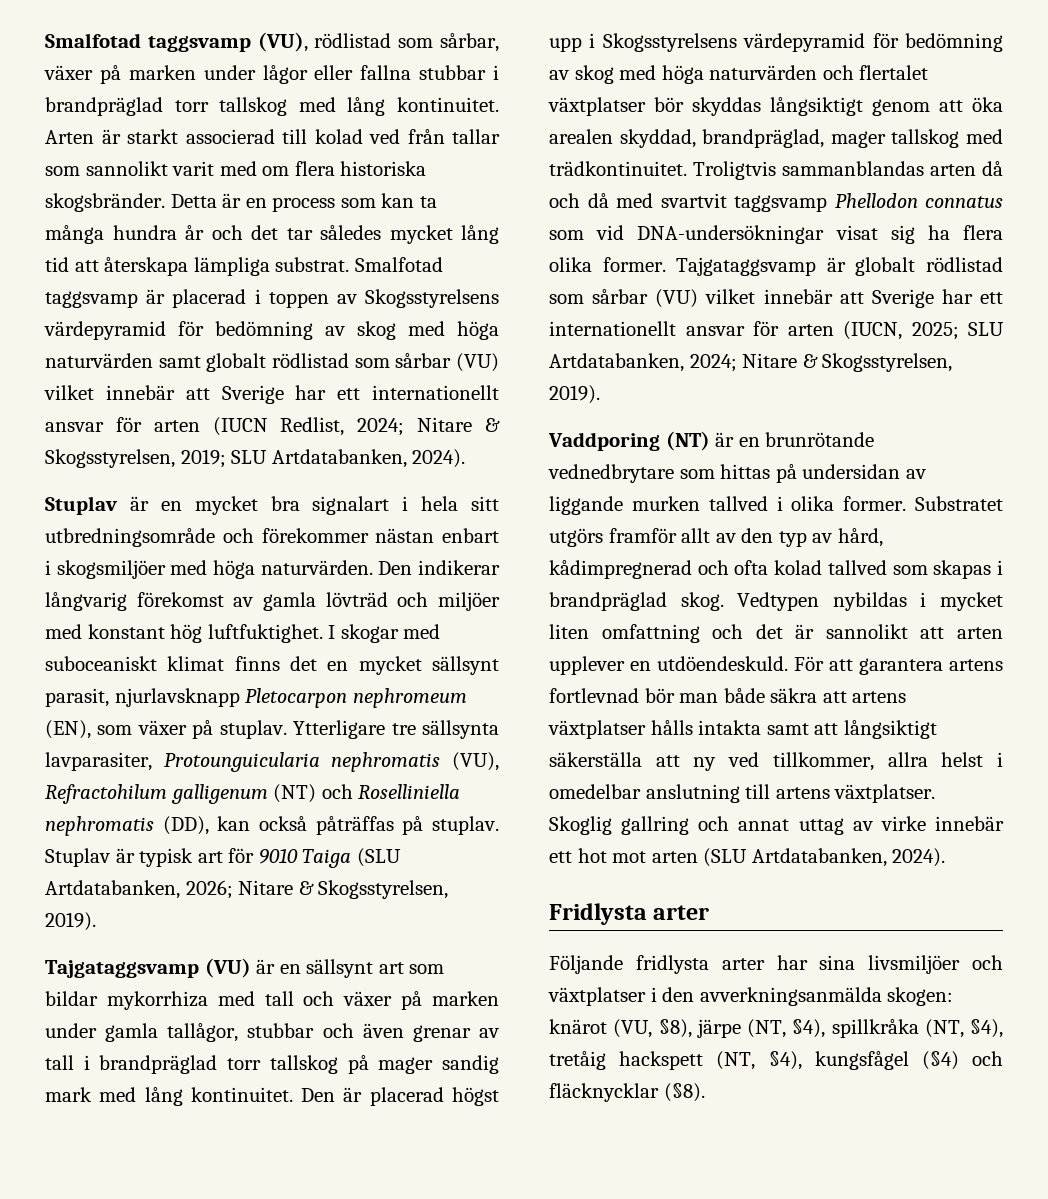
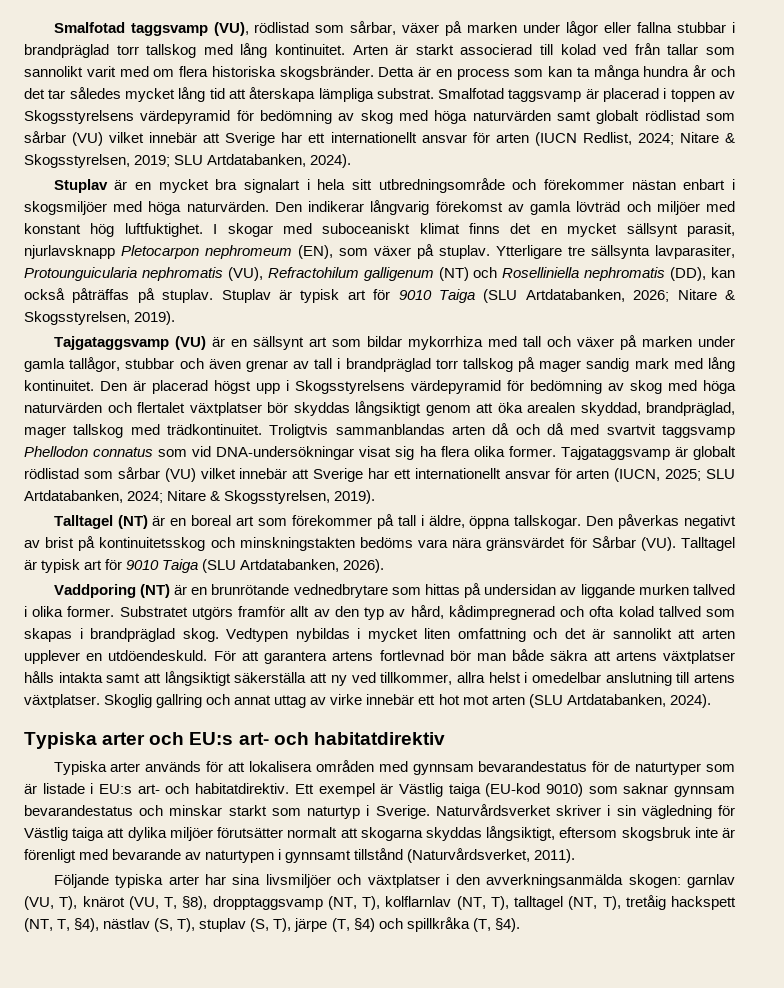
+ Talltagel (NT) är en boreal art som förekommer på tall i äldre, öppna tallskogar. Den påverkas negativt av brist på kontinuitetsskog och minskningstakten bedöms vara nära gränsvärdet för Sårbar (VU). Talltagel är typisk art för 9010 Taiga (SLU Artdatabanken, 2026).
- Fridlysta arter
+ Typiska arter och EU:s art- och habitatdirektiv
+ Typiska arter används för att lokalisera områden med gynnsam bevarandestatus för de naturtyper som är listade i EU:s art- och habitatdirektiv. Ett exempel är Västlig taiga (EU-kod 9010) som saknar gynnsam bevarandestatus och minskar starkt som naturtyp i Sverige. Naturvårdsverket skriver i sin vägledning för Västlig taiga att dylika miljöer förutsätter normalt att skogarna skyddas långsiktigt, eftersom skogsbruk inte är förenligt med bevarande av naturtypen i gynnsamt tillstånd (Naturvårdsverket, 2011).
- Följande fridlysta arter har sina livsmiljöer och växtplatser i den avverkningsanmälda skogen: knärot (VU, §8), järpe (NT, §4), spillkråka (NT, §4), tretåig hackspett (NT, §4), kungsfågel (§4) och fläcknycklar (§8).
+ Följande typiska arter har sina livsmiljöer och växtplatser i den avverkningsanmälda skogen: garnlav (VU, T), knärot (VU, T, §8), dropptaggsvamp (NT, T), kolflarnlav (NT, T), talltagel (NT, T), tretåig hackspett (NT, T, §4), nästlav (S, T), stuplav (S, T), järpe (T, §4) och spillkråka (T, §4).

